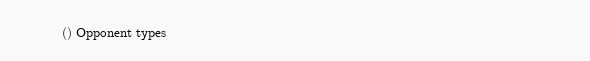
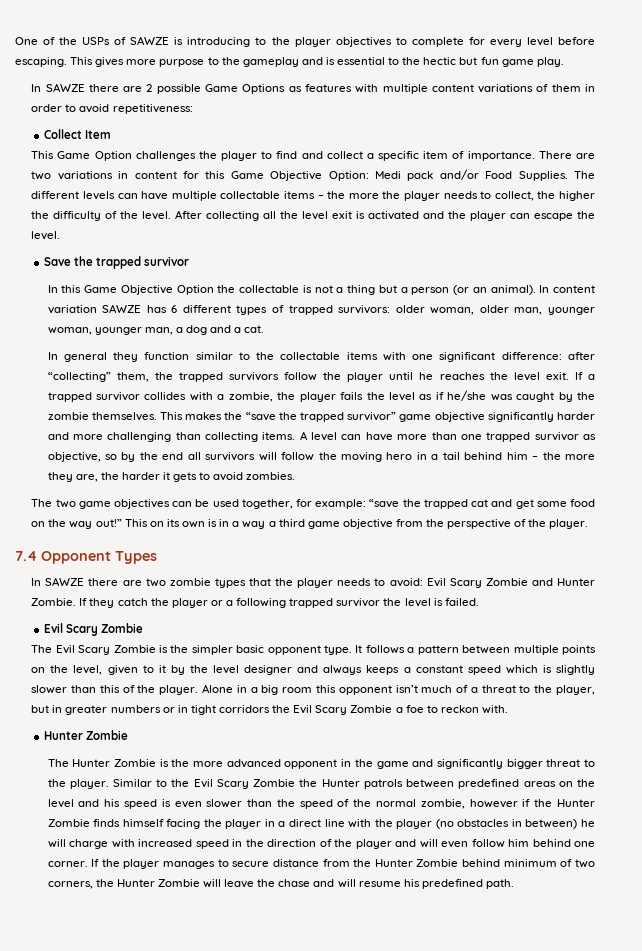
- () Opponent types
+ One of the USPs of SAWZE is introducing to the player objectives to complete for every level before escaping. This gives more purpose to the gameplay and is essential to the hectic but fun game play.
+ In SAWZE there are 2 possible Game Options as features with multiple content variations of them in order to avoid repetitiveness:
+ Collect Item
+ This Game Option challenges the player to find and collect a specific item of importance. There are two variations in content for this Game Objective Option: Medi pack and/or Food Supplies. The different levels can have multiple collectable items – the more the player needs to collect, the higher the difficulty of the level. After collecting all the level exit is activated and the player can escape the level.
+ Save the trapped survivor
+ In this Game Objective Option the collectable is not a thing but a person (or an animal). In content variation SAWZE has 6 different types of trapped survivors: older woman, older man, younger woman, younger man, a dog and a cat.
+ In general they function similar to the collectable items with one significant difference: after “collecting” them, the trapped survivors follow the player until he reaches the level exit. If a trapped survivor collides with a zombie, the player fails the level as if he/she was caught by the zombie themselves. This makes the “save the trapped survivor” game objective significantly harder and more challenging than collecting items. A level can have more than one trapped survivor as objective, so by the end all survivors will follow the moving hero in a tail behind him – the more they are, the harder it gets to avoid zombies.
+ The two game objectives can be used together, for example: “save the trapped cat and get some food on the way out!” This on its own is in a way a third game objective from the perspective of the player.
+ 7.4 Opponent Types
+ In SAWZE there are two zombie types that the player needs to avoid: Evil Scary Zombie and Hunter Zombie. If they catch the player or a following trapped survivor the level is failed.
+ Evil Scary Zombie
+ The Evil Scary Zombie is the simpler basic opponent type. It follows a pattern between multiple points on the level, given to it by the level designer and always keeps a constant speed which is slightly slower than this of the player. Alone in a big room this opponent isn’t much of a threat to the player, but in greater numbers or in tight corridors the Evil Scary Zombie a foe to reckon with.
+ Hunter Zombie
+ The Hunter Zombie is the more advanced opponent in the game and significantly bigger threat to the player. Similar to the Evil Scary Zombie the Hunter patrols between predefined areas on the level and his speed is even slower than the speed of the normal zombie, however if the Hunter Zombie finds himself facing the player in a direct line with the player (no obstacles in between) he will charge with increased speed in the direction of the player and will even follow him behind one corner. If the player manages to secure distance from the Hunter Zombie behind minimum of two corners, the Hunter Zombie will leave the chase and will resume his predefined path.

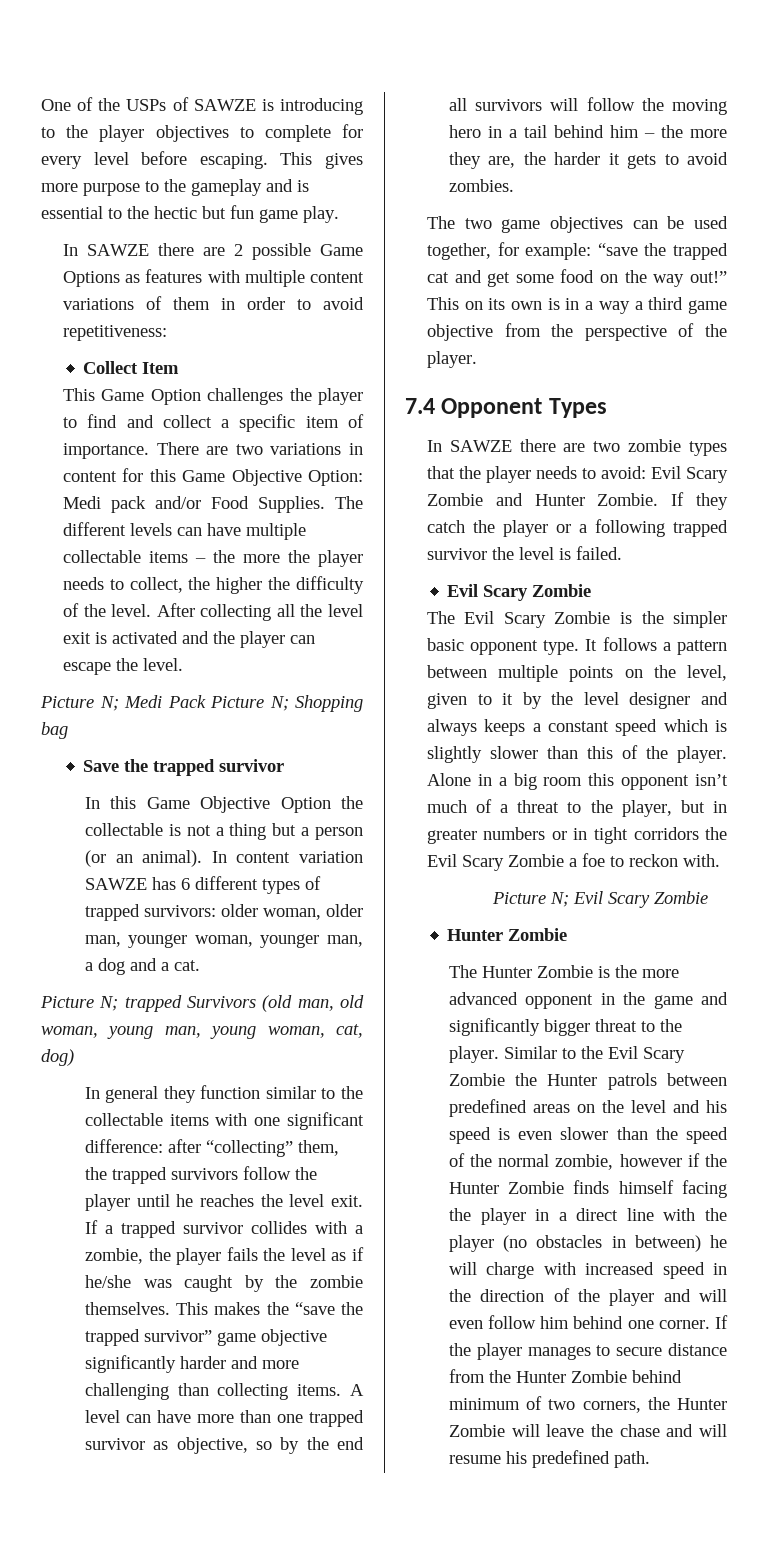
+ Picture N; Medi Pack Picture N; Shopping bag
+ Picture N; trapped Survivors (old man, old woman, young man, young woman, cat, dog)
+ Picture N; Evil Scary Zombie

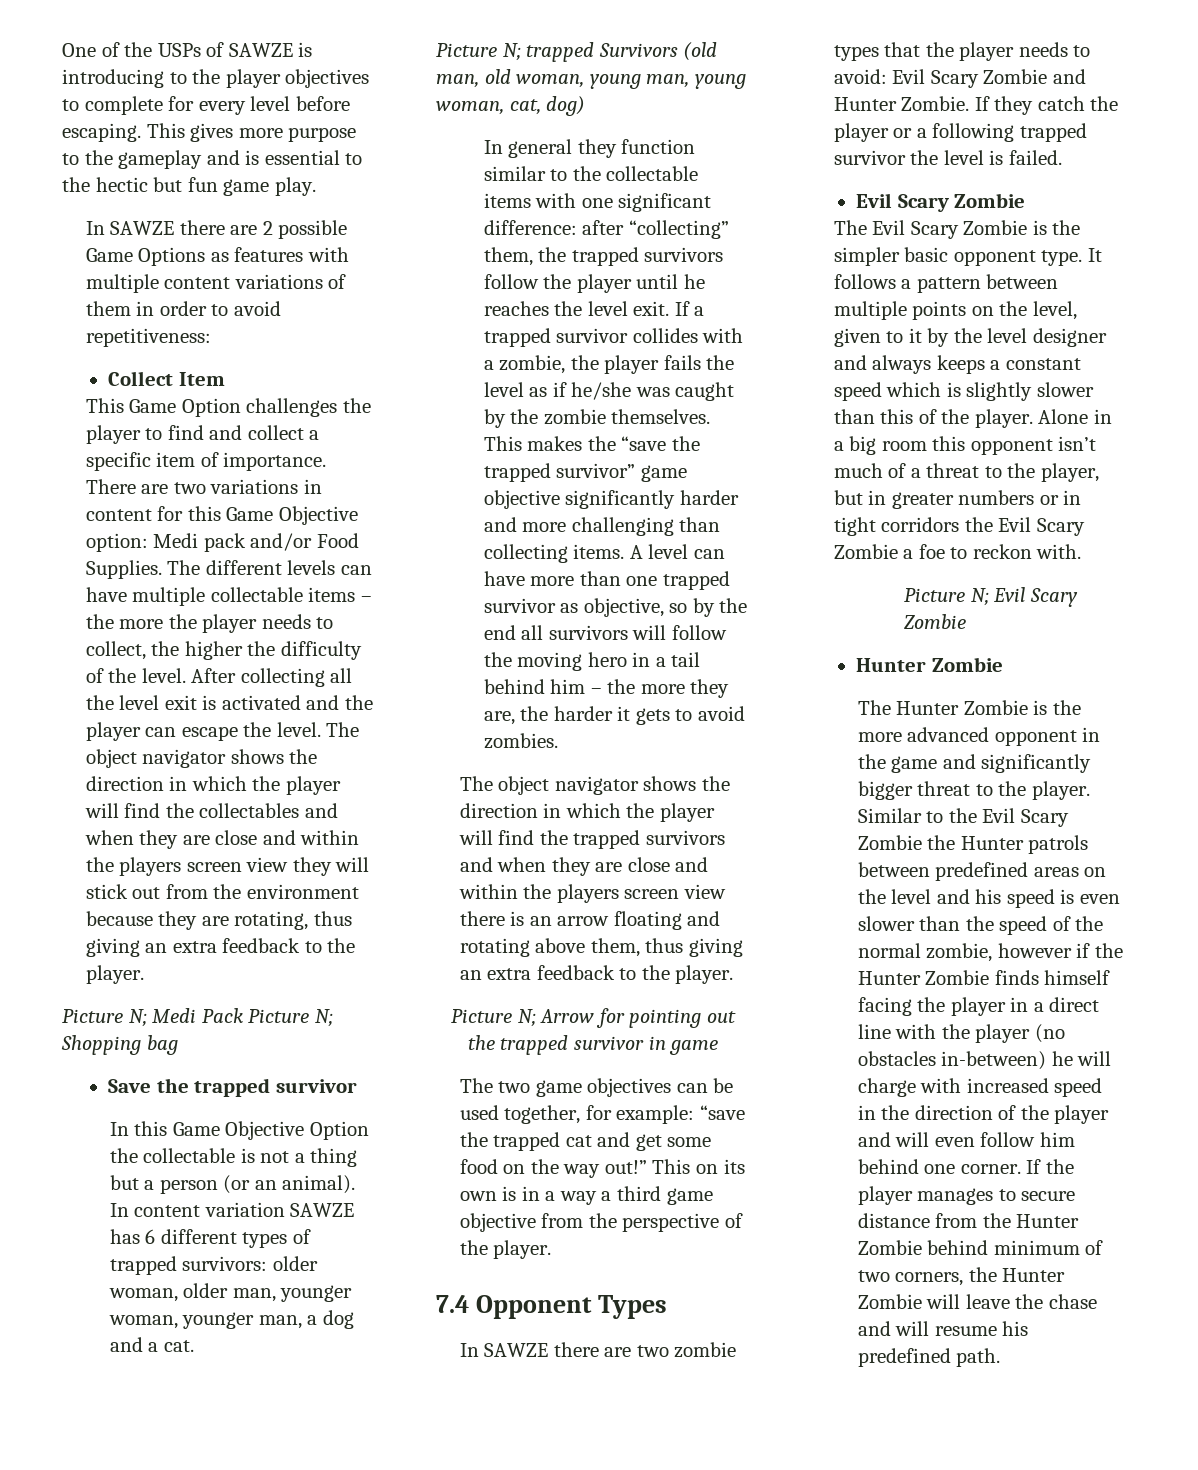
- There are two variations in content for this Game Objective Option: Medi pack and/or Food Supplies.
+ There are two variations in content for this Game Objective option: Medi pack and/or Food Supplies.
+ The object navigator shows the direction in which the player will find the collectables and when they are close and within the players screen view they will stick out from the environment because they are rotating, thus giving an extra feedback to the player.
+ The object navigator shows the direction in which the player will find the trapped survivors and when they are close and within the players screen view there is an arrow floating and rotating above them, thus giving an extra feedback to the player.
+ Picture N; Arrow for pointing out the trapped survivor in game
- Similar to the Evil Scary Zombie the Hunter patrols between predefined areas on the level and his speed is even slower than the speed of the normal zombie, however if the Hunter Zombie finds himself facing the player in a direct line with the player (no obstacles in between) he will charge with increased speed in the direction of the player and will even follow him behind one corner.
+ Similar to the Evil Scary Zombie the Hunter patrols between predefined areas on the level and his speed is even slower than the speed of the normal zombie, however if the Hunter Zombie finds himself facing the player in a direct line with the player (no obstacles in-between) he will charge with increased speed in the direction of the player and will even follow him behind one corner.

